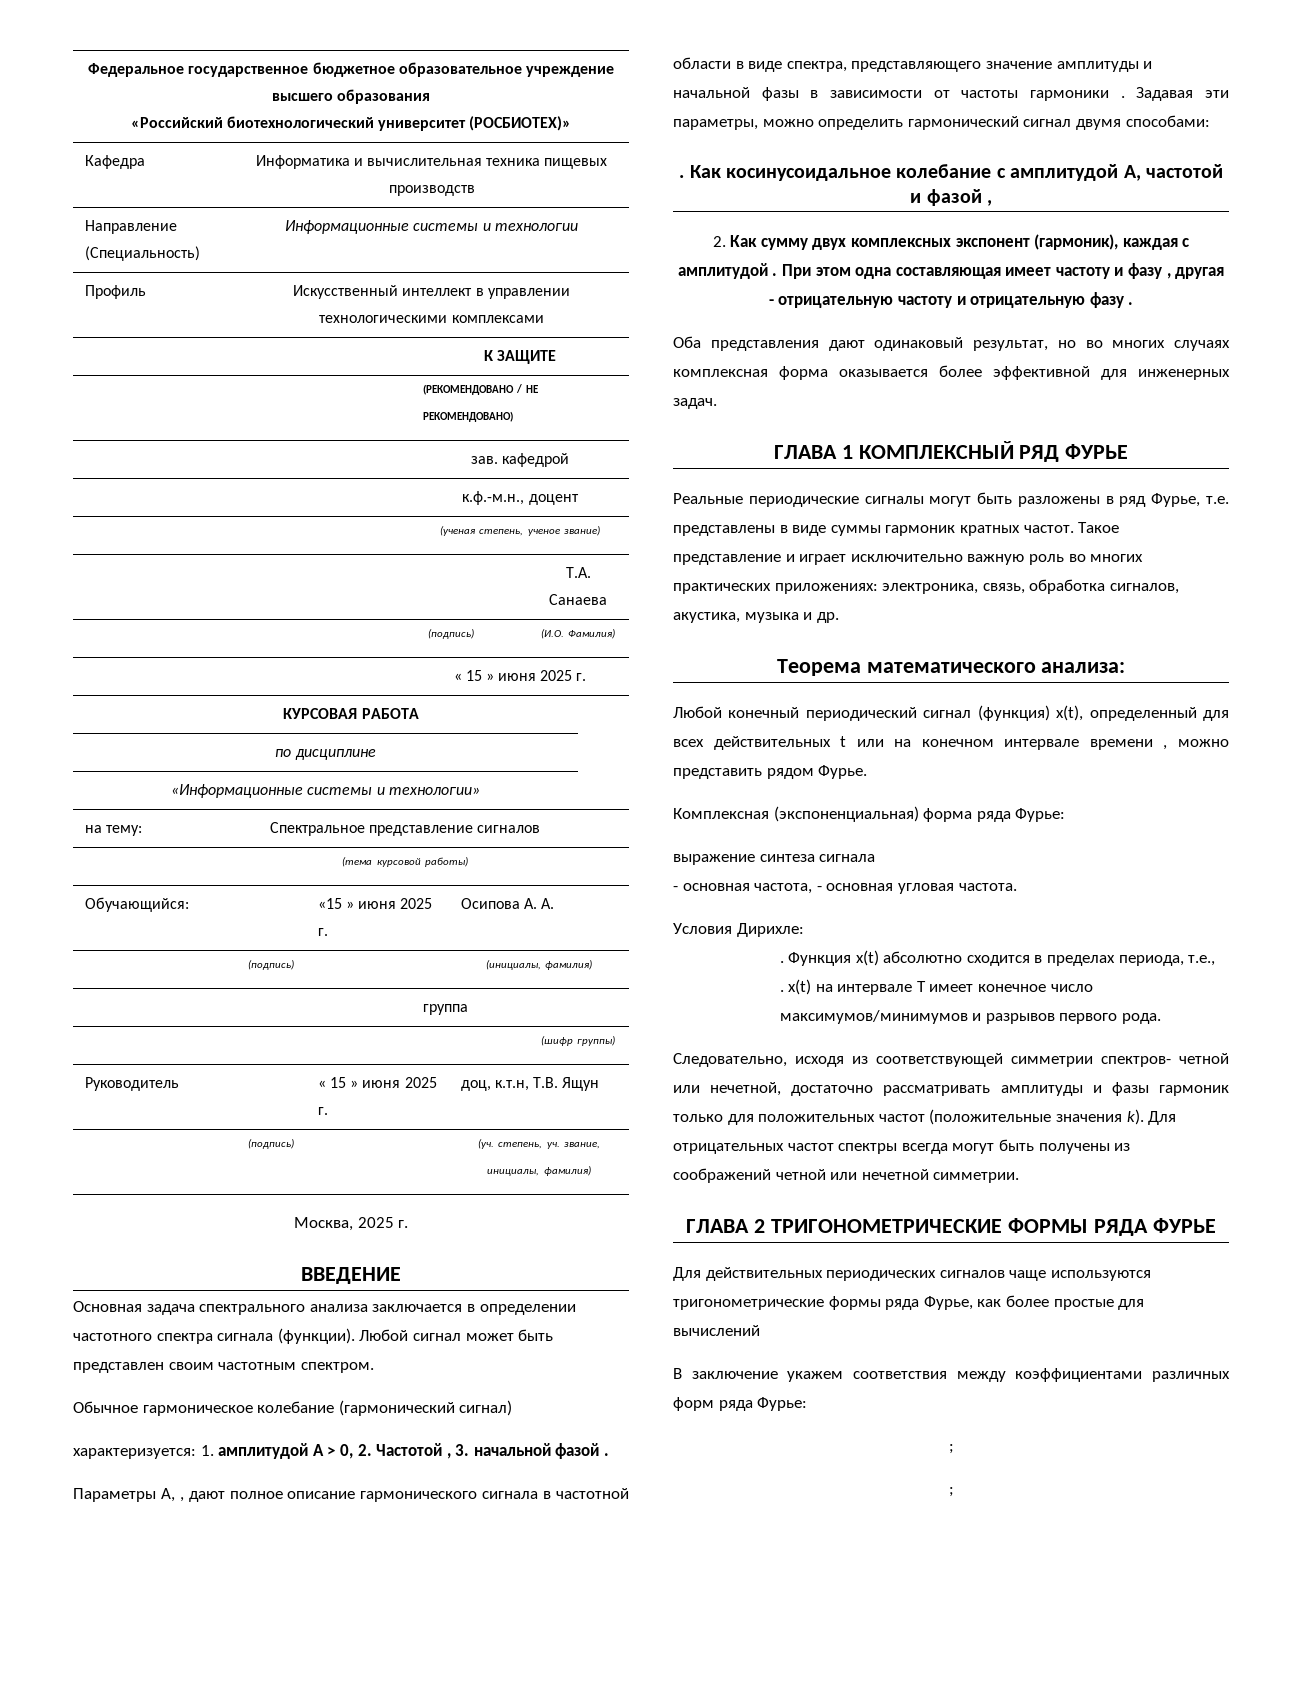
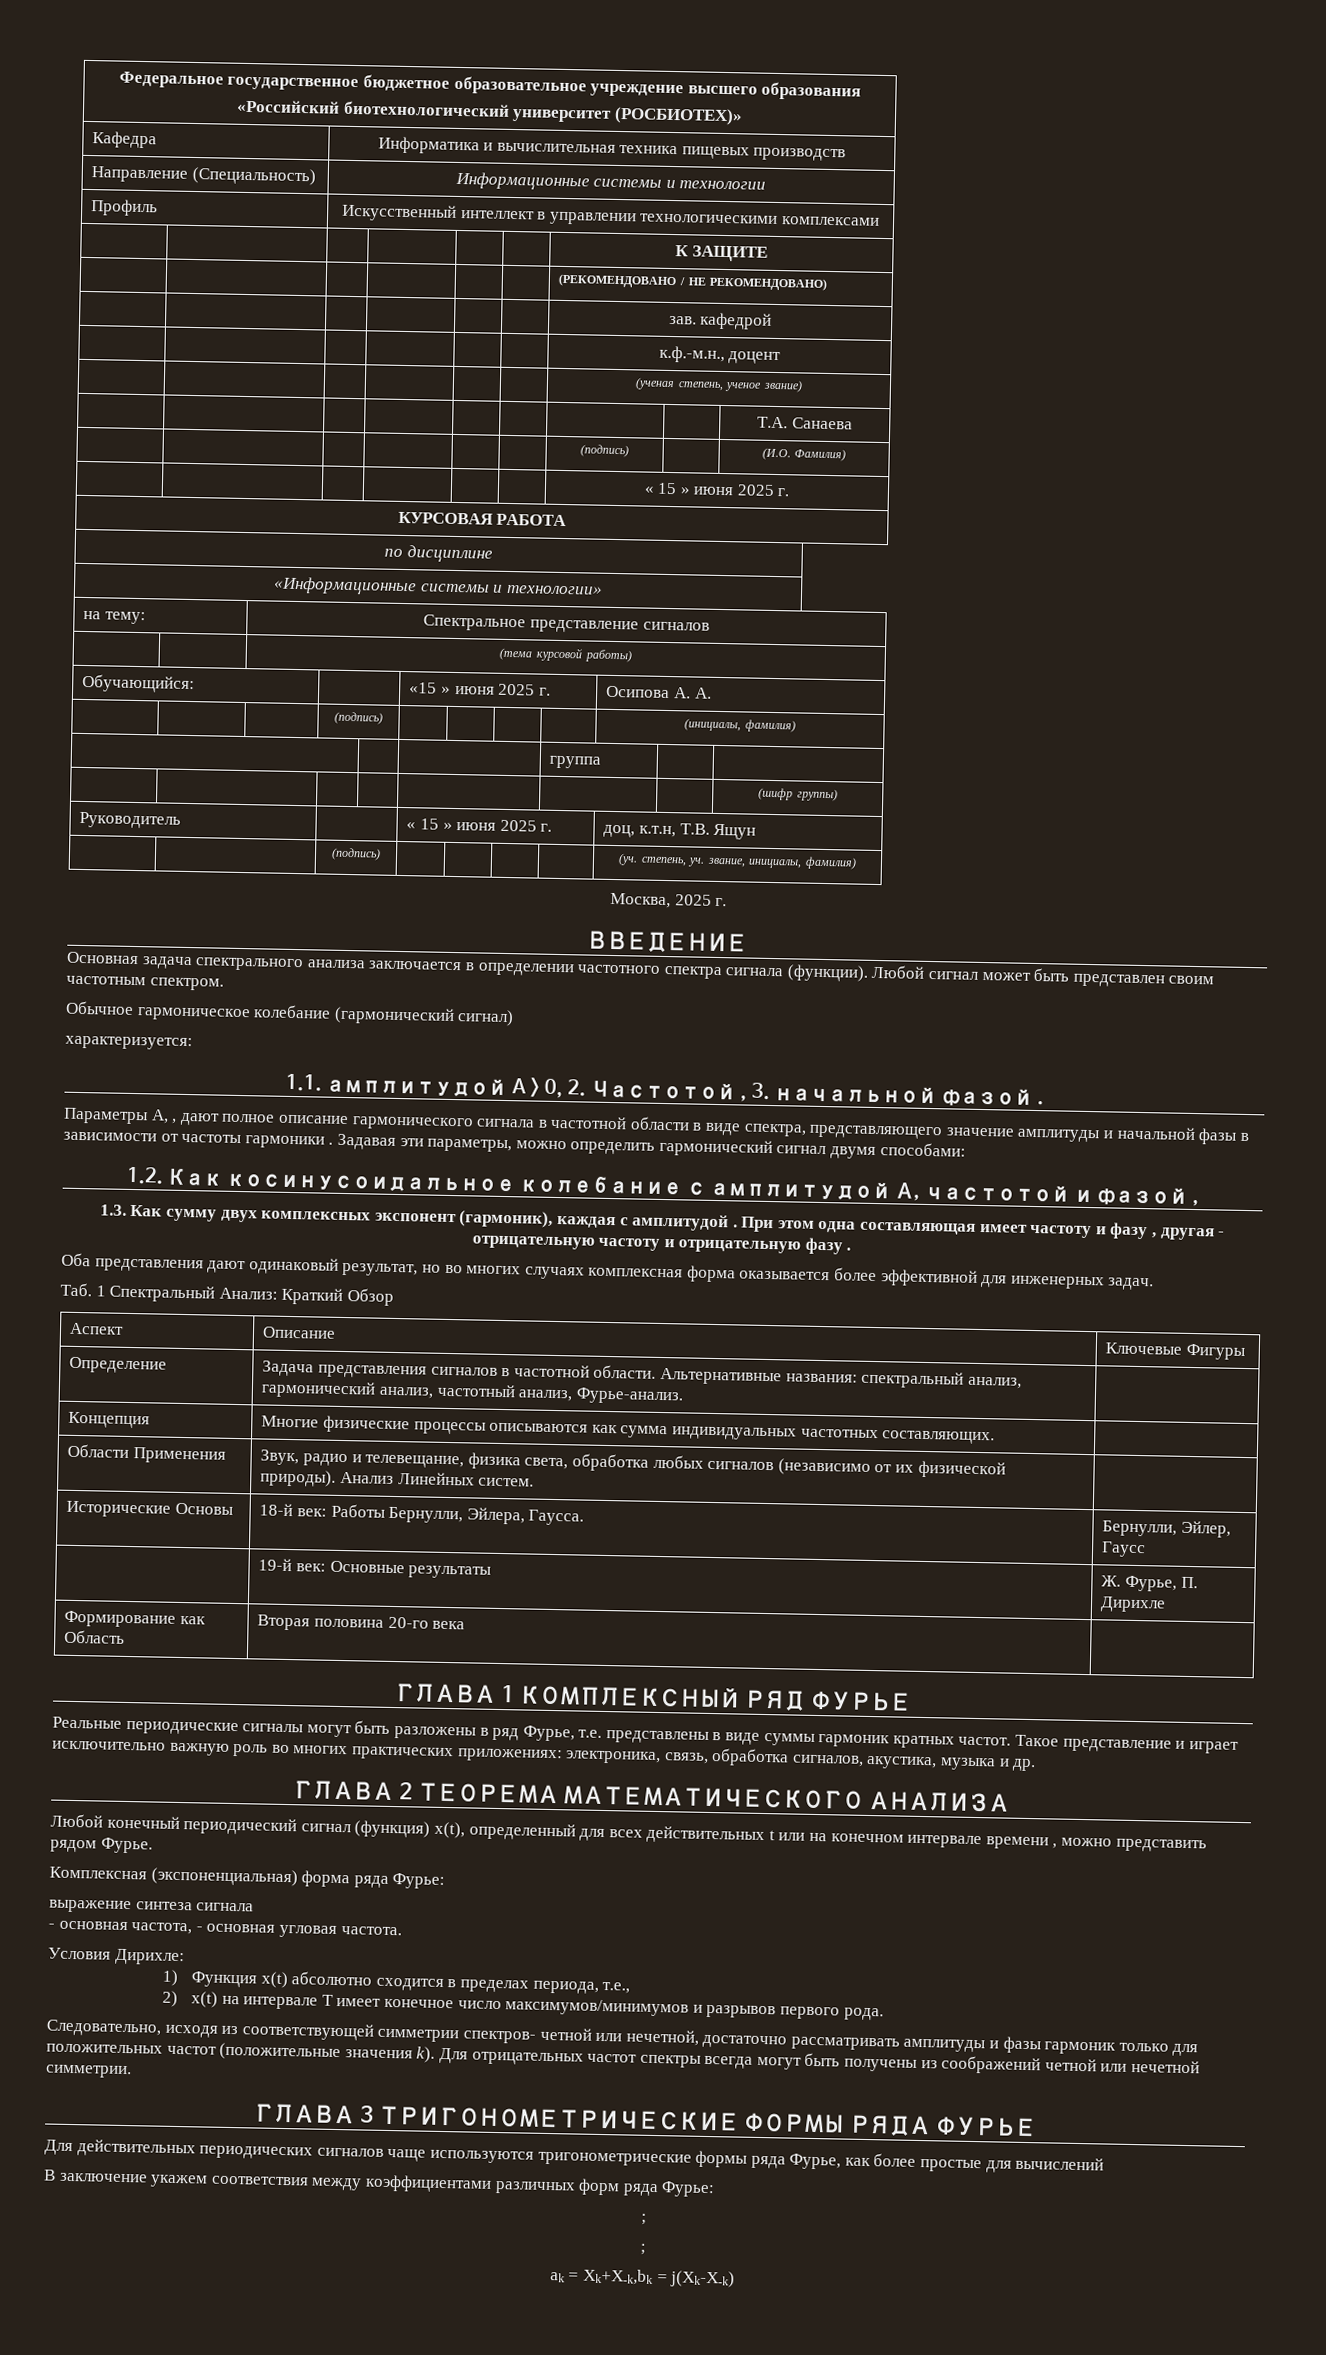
- характеризуется: 1. амплитудой A > 0, 2. Частотой , 3. начальной фазой .
+ характеризуется:
+ 1.1. амплитудой A > 0, 2. Частотой , 3. начальной фазой .
- . Как косинусоидальное колебание с амплитудой А, частотой и фазой ,
+ 1.2. Как косинусоидальное колебание с амплитудой А, частотой и фазой ,
- 2. Как сумму двух комплексных экспонент (гармоник), каждая с амплитудой .
+ 1.3. Как сумму двух комплексных экспонент (гармоник), каждая с амплитудой .
+ Таб. 1 Спектральный Анализ: Краткий Обзор
+ Аспект | Описание | Ключевые Фигуры
+ Определение | Задача представления сигналов в частотной области. Альтернативные названия: спектральный анализ, гармонический анализ, частотный анализ, Фурье-анализ. |
+ Концепция | Многие физические процессы описываются как сумма индивидуальных частотных составляющих. |
+ Области Применения | Звук, радио и телевещание, физика света, обработка любых сигналов (независимо от их физической природы). Анализ Линейных систем. |
+ Исторические Основы | 18-й век: Работы Бернулли, Эйлера, Гаусса. | Бернулли, Эйлер, Гаусс
+ | 19-й век: Основные результаты | Ж. Фурье, П. Дирихле
+ Формирование как Область | Вторая половина 20-го века |
- Теорема математического анализа:
+ ГЛАВА 2 ТЕОРЕМА МАТЕМАТИЧЕСКОГО АНАЛИЗА
- . Функция x(t) абсолютно сходится в пределах периода, т.е.,
+ 1) Функция x(t) абсолютно сходится в пределах периода, т.е.,
- . x(t) на интервале Т имеет конечное число максимумов/минимумов и разрывов первого рода.
+ 2) x(t) на интервале Т имеет конечное число максимумов/минимумов и разрывов первого рода.
- ГЛАВА 2 ТРИГОНОМЕТРИЧЕСКИЕ ФОРМЫ РЯДА ФУРЬЕ
+ ГЛАВА 3 ТРИГОНОМЕТРИЧЕСКИЕ ФОРМЫ РЯДА ФУРЬЕ
+ ak = Xk+X-k,bk = j(Xk-X-k)

